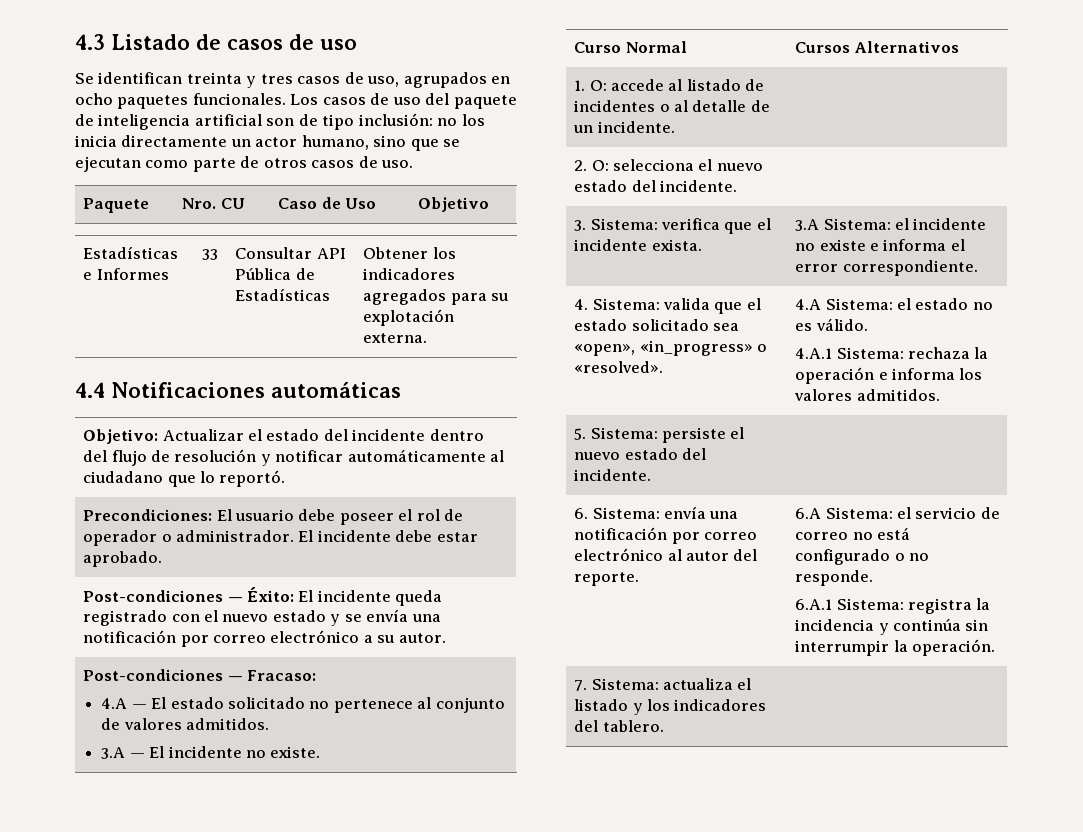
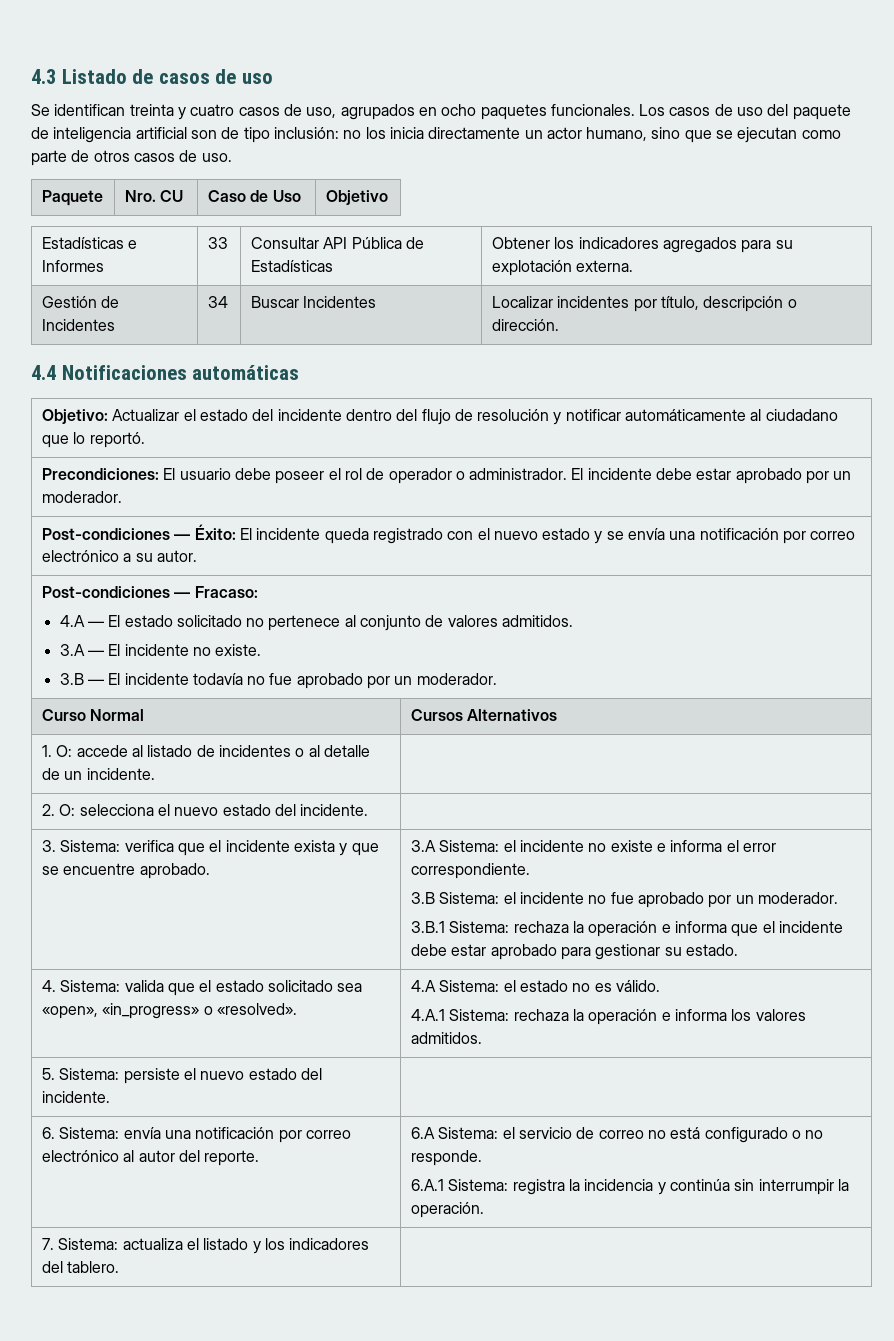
- Se identifican treinta y tres casos de uso, agrupados en ocho paquetes funcionales.
+ Se identifican treinta y cuatro casos de uso, agrupados en ocho paquetes funcionales.
+ Gestión de Incidentes | 34 | Buscar Incidentes | Localizar incidentes por título, descripción o dirección.
- Precondiciones: El usuario debe poseer el rol de operador o administrador. El incidente debe estar aprobado.
+ Precondiciones: El usuario debe poseer el rol de operador o administrador. El incidente debe estar aprobado por un moderador.
  Post-condiciones — Fracaso:
  4.A — El estado solicitado no pertenece al conjunto de valores admitidos.
  3.A — El incidente no existe.
+ 3.B — El incidente todavía no fue aprobado por un moderador.
- 3. Sistema: verifica que el incidente exista.
+ 3. Sistema: verifica que el incidente exista y que se encuentre aprobado.
+ 3.B Sistema: el incidente no fue aprobado por un moderador.
+ 3.B.1 Sistema: rechaza la operación e informa que el incidente debe estar aprobado para gestionar su estado.

